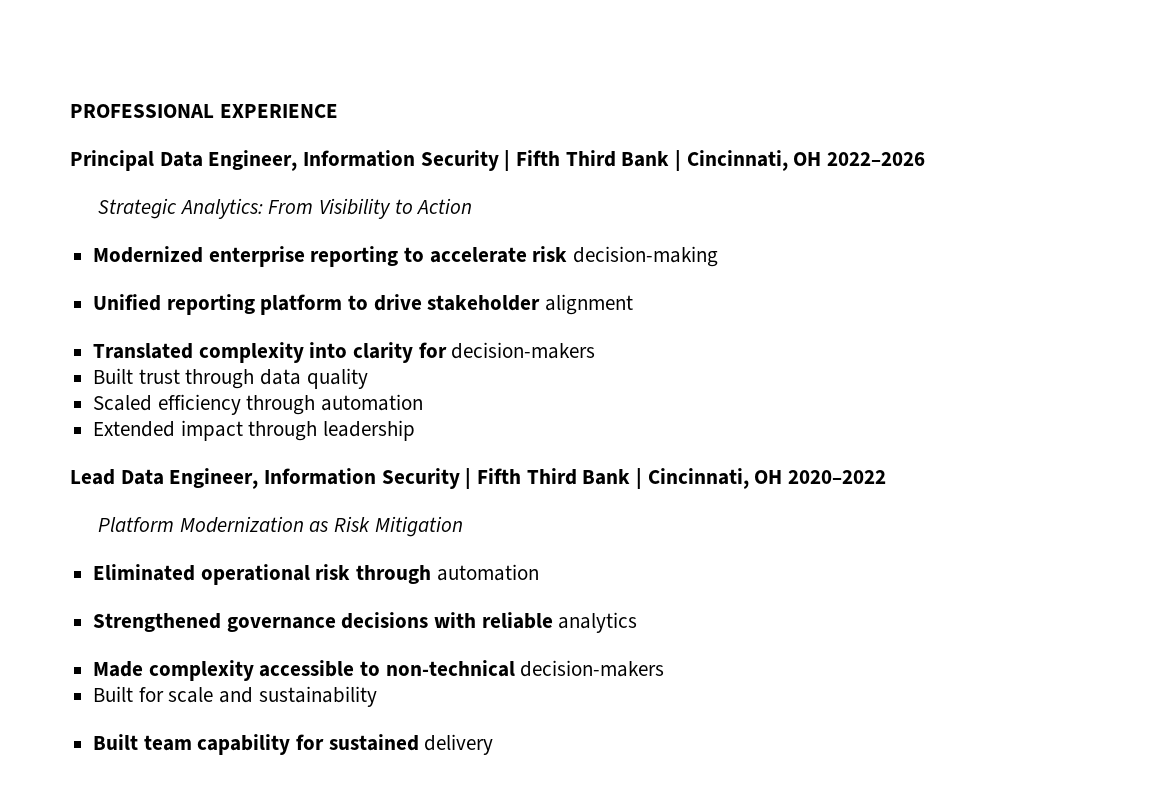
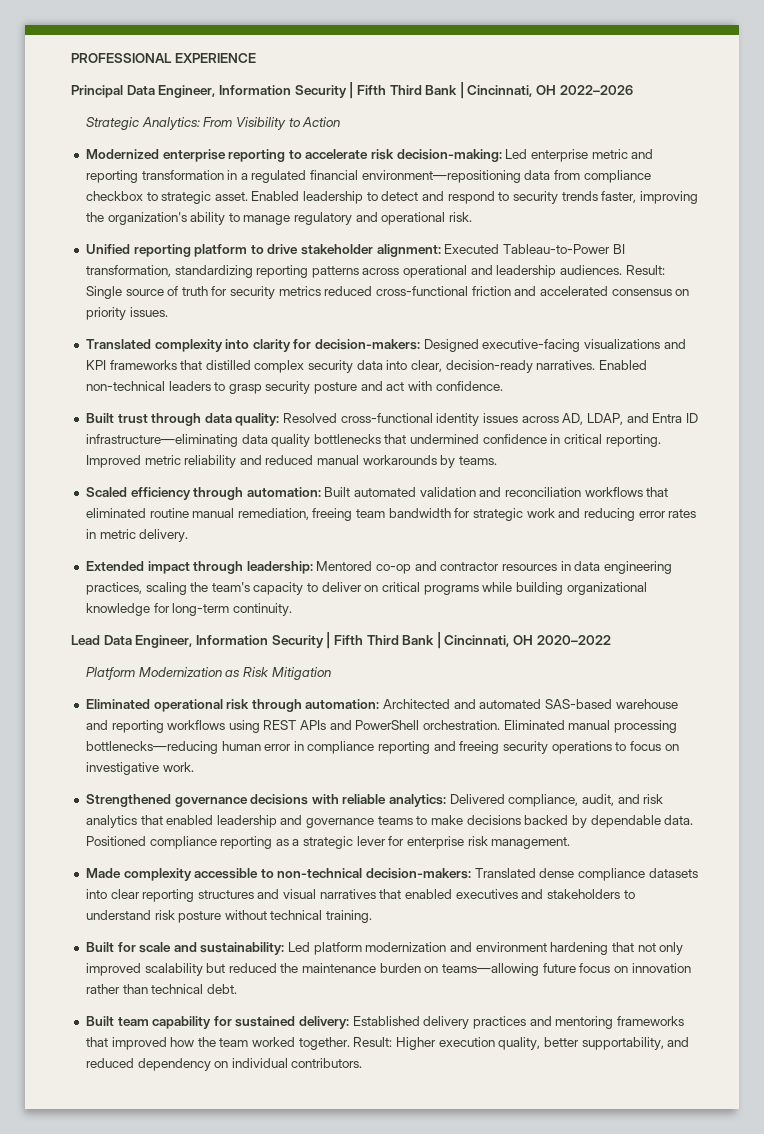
- Modernized enterprise reporting to accelerate risk decision-making
+ Modernized enterprise reporting to accelerate risk decision-making: Led enterprise metric and reporting transformation in a regulated financial environment—repositioning data from compliance checkbox to strategic asset. Enabled leadership to detect and respond to security trends faster, improving the organization's ability to manage regulatory and operational risk.
- Unified reporting platform to drive stakeholder alignment
+ Unified reporting platform to drive stakeholder alignment: Executed Tableau-to-Power BI transformation, standardizing reporting patterns across operational and leadership audiences. Result: Single source of truth for security metrics reduced cross-functional friction and accelerated consensus on priority issues.
- Translated complexity into clarity for decision-makers
- Built trust through data quality
- Scaled efficiency through automation
- Extended impact through leadership
+ Translated complexity into clarity for decision-makers: Designed executive-facing visualizations and KPI frameworks that distilled complex security data into clear, decision-ready narratives. Enabled non-technical leaders to grasp security posture and act with confidence.
+ Built trust through data quality: Resolved cross-functional identity issues across AD, LDAP, and Entra ID infrastructure—eliminating data quality bottlenecks that undermined confidence in critical reporting. Improved metric reliability and reduced manual workarounds by teams.
+ Scaled efficiency through automation: Built automated validation and reconciliation workflows that eliminated routine manual remediation, freeing team bandwidth for strategic work and reducing error rates in metric delivery.
+ Extended impact through leadership: Mentored co-op and contractor resources in data engineering practices, scaling the team's capacity to deliver on critical programs while building organizational knowledge for long-term continuity.
- Eliminated operational risk through automation
+ Eliminated operational risk through automation: Architected and automated SAS-based warehouse and reporting workflows using REST APIs and PowerShell orchestration. Eliminated manual processing bottlenecks—reducing human error in compliance reporting and freeing security operations to focus on investigative work.
- Strengthened governance decisions with reliable analytics
+ Strengthened governance decisions with reliable analytics: Delivered compliance, audit, and risk analytics that enabled leadership and governance teams to make decisions backed by dependable data. Positioned compliance reporting as a strategic lever for enterprise risk management.
- Made complexity accessible to non-technical decision-makers
- Built for scale and sustainability
+ Made complexity accessible to non-technical decision-makers: Translated dense compliance datasets into clear reporting structures and visual narratives that enabled executives and stakeholders to understand risk posture without technical training.
+ Built for scale and sustainability: Led platform modernization and environment hardening that not only improved scalability but reduced the maintenance burden on teams—allowing future focus on innovation rather than technical debt.
- Built team capability for sustained delivery
+ Built team capability for sustained delivery: Established delivery practices and mentoring frameworks that improved how the team worked together. Result: Higher execution quality, better supportability, and reduced dependency on individual contributors.

